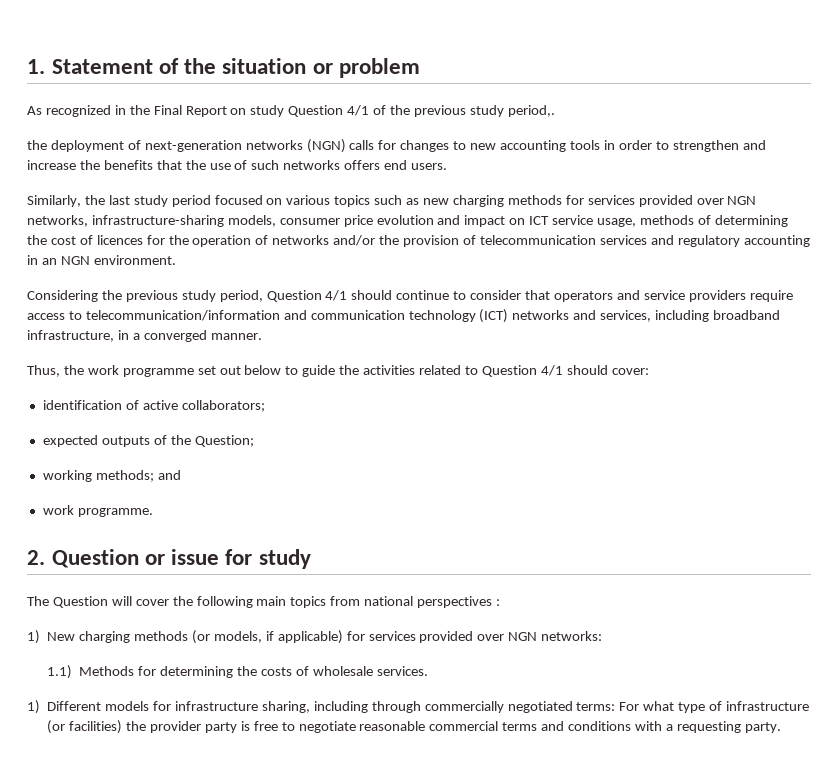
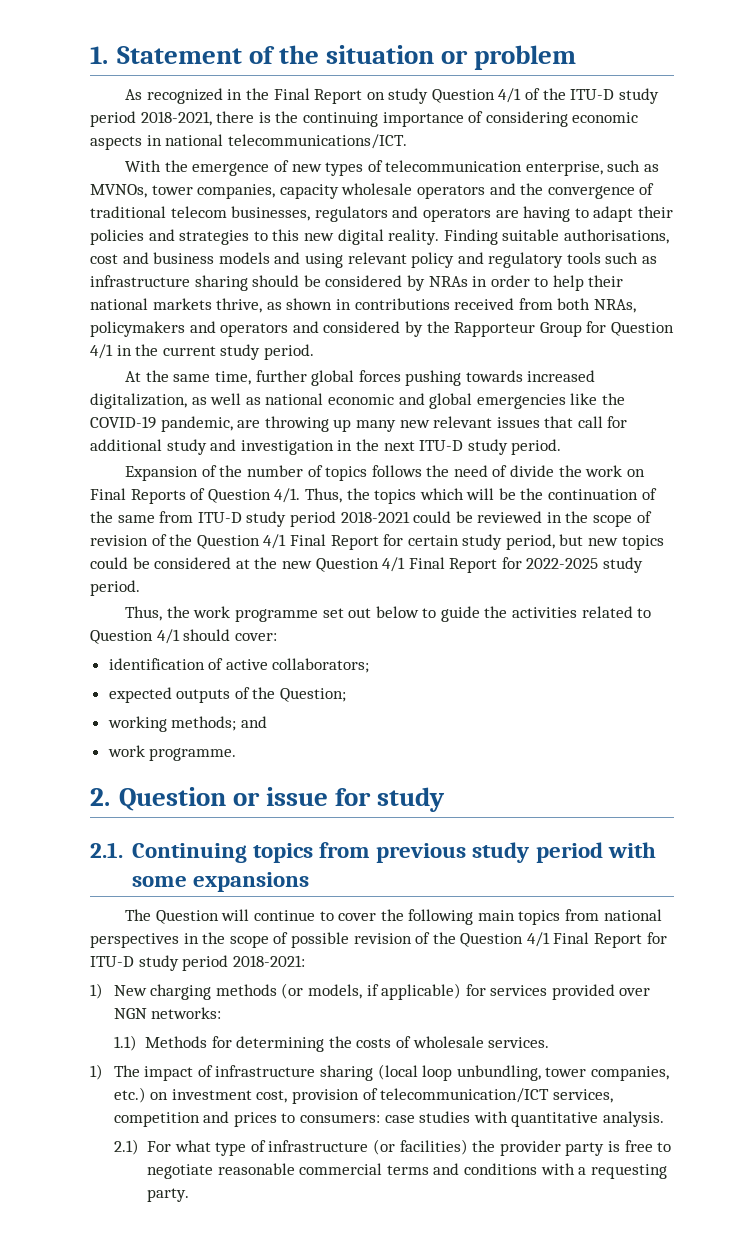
- As recognized in the Final Report on study Question 4/1 of the previous study period,.
- the deployment of next-generation networks (NGN) calls for changes to new accounting tools in order to strengthen and increase the benefits that the use of such networks offers end users.
- Similarly, the last study period focused on various topics such as new charging methods for services provided over NGN networks, infrastructure-sharing models, consumer price evolution and impact on ICT service usage, methods of determining the cost of licences for the operation of networks and/or the provision of telecommunication services and regulatory accounting in an NGN environment.
- Considering the previous study period, Question 4/1 should continue to consider that operators and service providers require access to telecommunication/information and communication technology (ICT) networks and services, including broadband infrastructure, in a converged manner.
+ As recognized in the Final Report on study Question 4/1 of the ITU-D study period 2018-2021, there is the continuing importance of considering economic aspects in national telecommunications/ICT.
+ With the emergence of new types of telecommunication enterprise, such as MVNOs, tower companies, capacity wholesale operators and the convergence of traditional telecom businesses, regulators and operators are having to adapt their policies and strategies to this new digital reality. Finding suitable authorisations, cost and business models and using relevant policy and regulatory tools such as infrastructure sharing should be considered by NRAs in order to help their national markets thrive, as shown in contributions received from both NRAs, policymakers and operators and considered by the Rapporteur Group for Question 4/1 in the current study period.
+ At the same time, further global forces pushing towards increased digitalization, as well as national economic and global emergencies like the COVID-19 pandemic, are throwing up many new relevant issues that call for additional study and investigation in the next ITU-D study period.
+ Expansion of the number of topics follows the need of divide the work on Final Reports of Question 4/1. Thus, the topics which will be the continuation of the same from ITU-D study period 2018-2021 could be reviewed in the scope of revision of the Question 4/1 Final Report for certain study period, but new topics could be considered at the new Question 4/1 Final Report for 2022-2025 study period.
+ 2.1. Continuing topics from previous study period with some expansions
- The Question will cover the following main topics from national perspectives :
+ The Question will continue to cover the following main topics from national perspectives in the scope of possible revision of the Question 4/1 Final Report for ITU-D study period 2018-2021:
- 1) Different models for infrastructure sharing, including through commercially negotiated terms: For what type of infrastructure (or facilities) the provider party is free to negotiate reasonable commercial terms and conditions with a requesting party.
+ 1) The impact of infrastructure sharing (local loop unbundling, tower companies, etc.) on investment cost, provision of telecommunication/ICT services, competition and prices to consumers: case studies with quantitative analysis.
+ 2.1) For what type of infrastructure (or facilities) the provider party is free to negotiate reasonable commercial terms and conditions with a requesting party.

